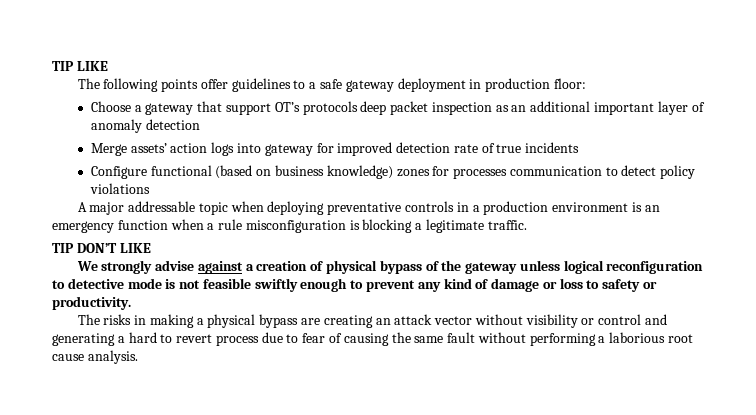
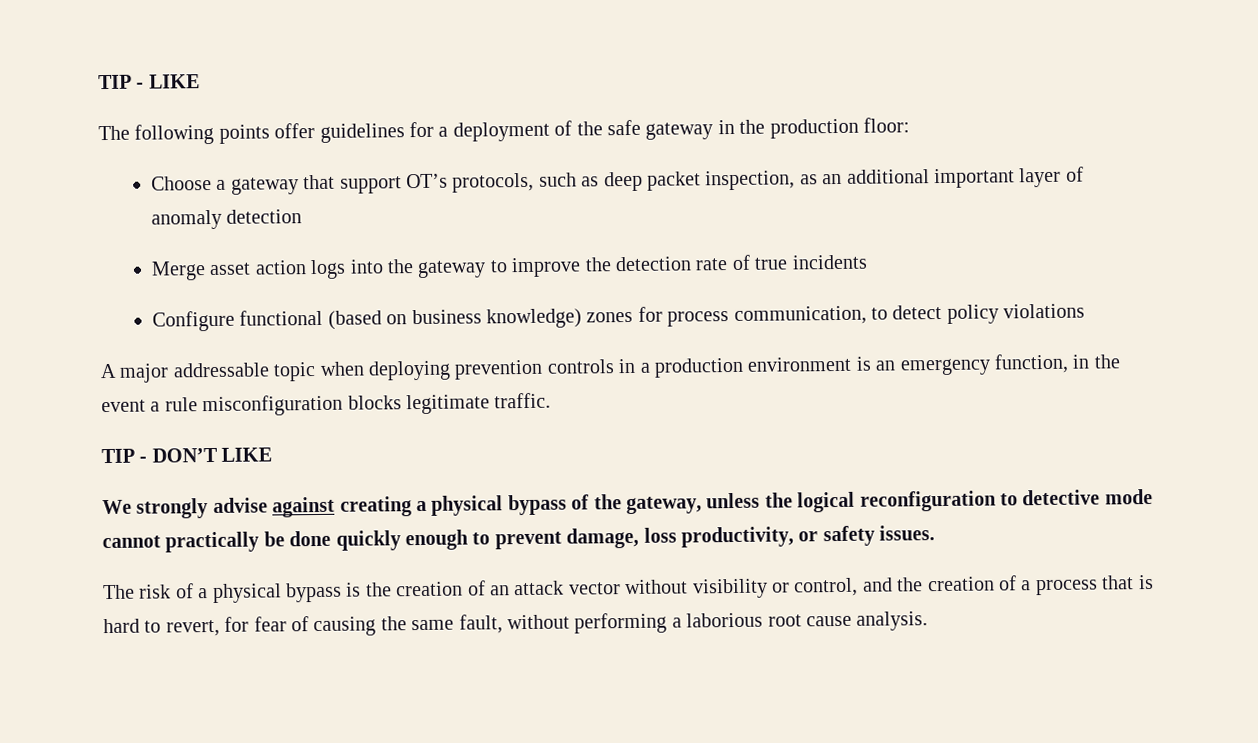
- TIP LIKE
+ TIP - LIKE
- The following points offer guidelines to a safe gateway deployment in production floor:
+ The following points offer guidelines for a deployment of the safe gateway in the production floor:
- Choose a gateway that support OT’s protocols deep packet inspection as an additional important layer of anomaly detection
+ Choose a gateway that support OT’s protocols, such as deep packet inspection, as an additional important layer of anomaly detection
- Merge assets’ action logs into gateway for improved detection rate of true incidents
+ Merge asset action logs into the gateway to improve the detection rate of true incidents
- Configure functional (based on business knowledge) zones for processes communication to detect policy violations
+ Configure functional (based on business knowledge) zones for process communication, to detect policy violations
- A major addressable topic when deploying preventative controls in a production environment is an emergency function when a rule misconfiguration is blocking a legitimate traffic.
+ A major addressable topic when deploying prevention controls in a production environment is an emergency function, in the event a rule misconfiguration blocks legitimate traffic.
- TIP DON’T LIKE
+ TIP - DON’T LIKE
- We strongly advise against a creation of physical bypass of the gateway unless logical reconfiguration to detective mode is not feasible swiftly enough to prevent any kind of damage or loss to safety or productivity.
- The risks in making a physical bypass are creating an attack vector without visibility or control and generating a hard to revert process due to fear of causing the same fault without performing a laborious root cause analysis.
+ We strongly advise against creating a physical bypass of the gateway, unless the logical reconfiguration to detective mode cannot practically be done quickly enough to prevent damage, loss productivity, or safety issues.
+ The risk of a physical bypass is the creation of an attack vector without visibility or control, and the creation of a process that is hard to revert, for fear of causing the same fault, without performing a laborious root cause analysis.

